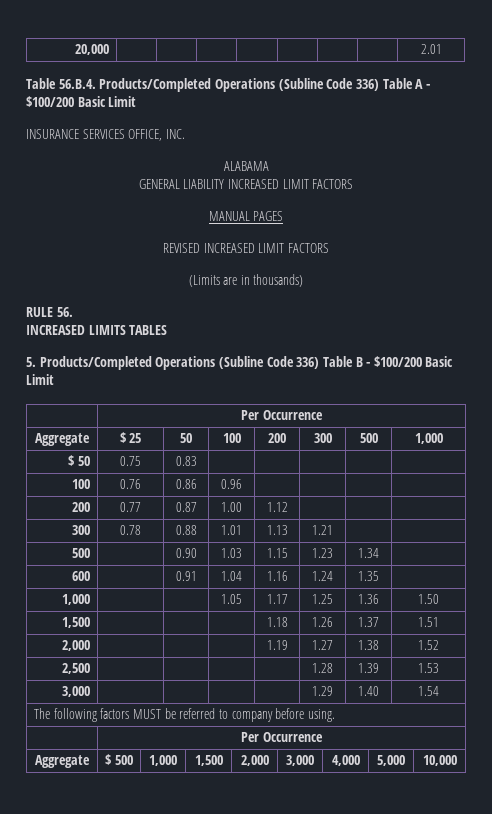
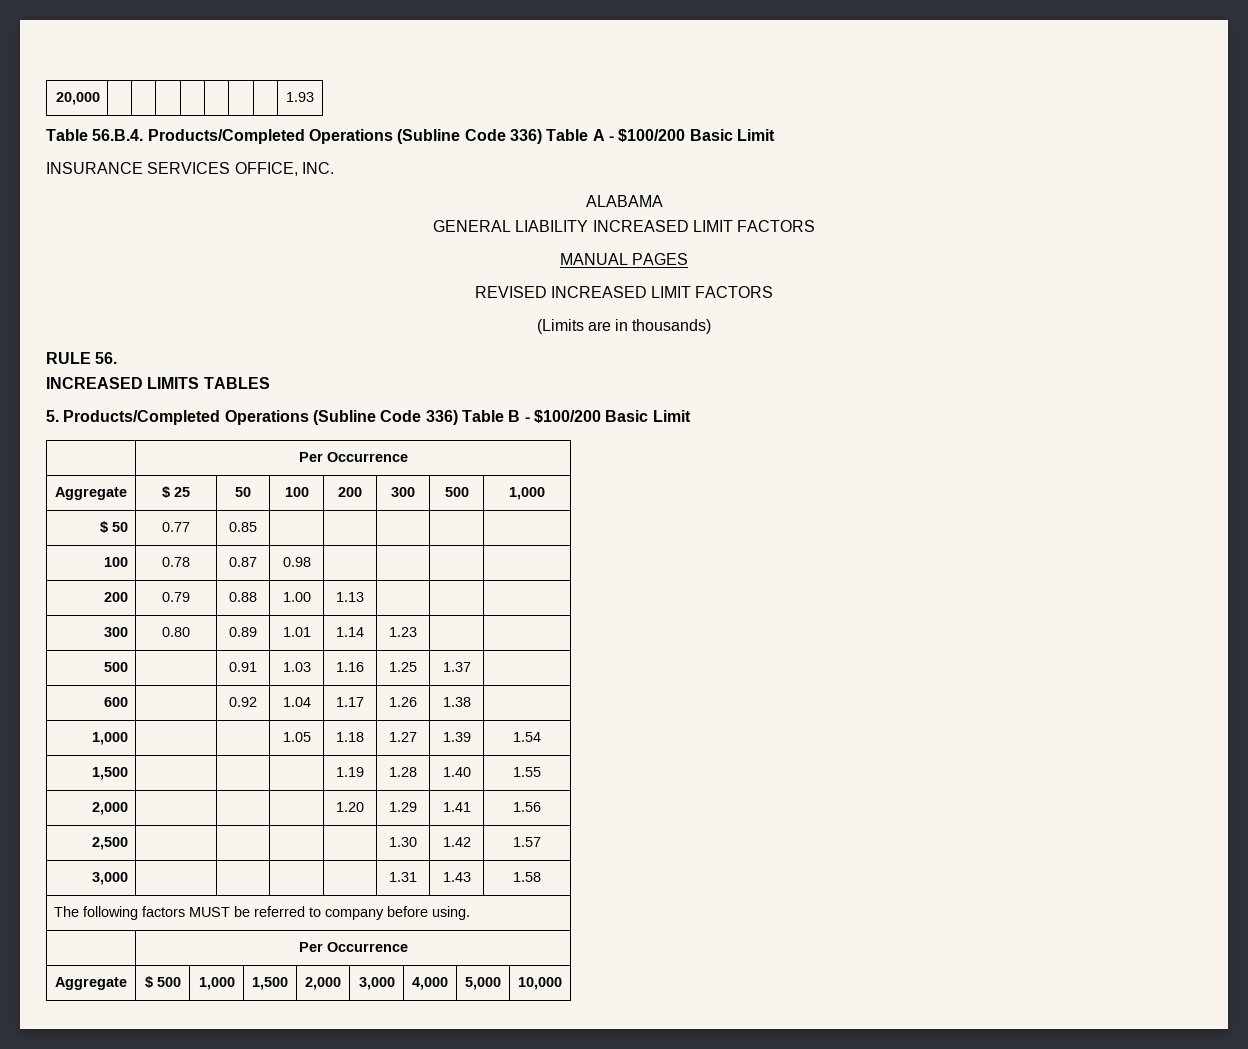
- 20,000 | | | | | | | | 2.01
+ 20,000 | | | | | | | | 1.93
- $ 50 | 0.75 | 0.83 | | | | |
- 100 | 0.76 | 0.86 | 0.96 | | | |
- 200 | 0.77 | 0.87 | 1.00 | 1.12 | | |
- 300 | 0.78 | 0.88 | 1.01 | 1.13 | 1.21 | |
+ $ 50 | 0.77 | 0.85 | | | | |
+ 100 | 0.78 | 0.87 | 0.98 | | | |
+ 200 | 0.79 | 0.88 | 1.00 | 1.13 | | |
+ 300 | 0.80 | 0.89 | 1.01 | 1.14 | 1.23 | |
- 500 | | 0.90 | 1.03 | 1.15 | 1.23 | 1.34 |
+ 500 | | 0.91 | 1.03 | 1.16 | 1.25 | 1.37 |
- 600 | | 0.91 | 1.04 | 1.16 | 1.24 | 1.35 |
+ 600 | | 0.92 | 1.04 | 1.17 | 1.26 | 1.38 |
- 1,000 | | | 1.05 | 1.17 | 1.25 | 1.36 | 1.50
- 1,500 | | | | 1.18 | 1.26 | 1.37 | 1.51
- 2,000 | | | | 1.19 | 1.27 | 1.38 | 1.52
- 2,500 | | | | | 1.28 | 1.39 | 1.53
- 3,000 | | | | | 1.29 | 1.40 | 1.54
+ 1,000 | | | 1.05 | 1.18 | 1.27 | 1.39 | 1.54
+ 1,500 | | | | 1.19 | 1.28 | 1.40 | 1.55
+ 2,000 | | | | 1.20 | 1.29 | 1.41 | 1.56
+ 2,500 | | | | | 1.30 | 1.42 | 1.57
+ 3,000 | | | | | 1.31 | 1.43 | 1.58

